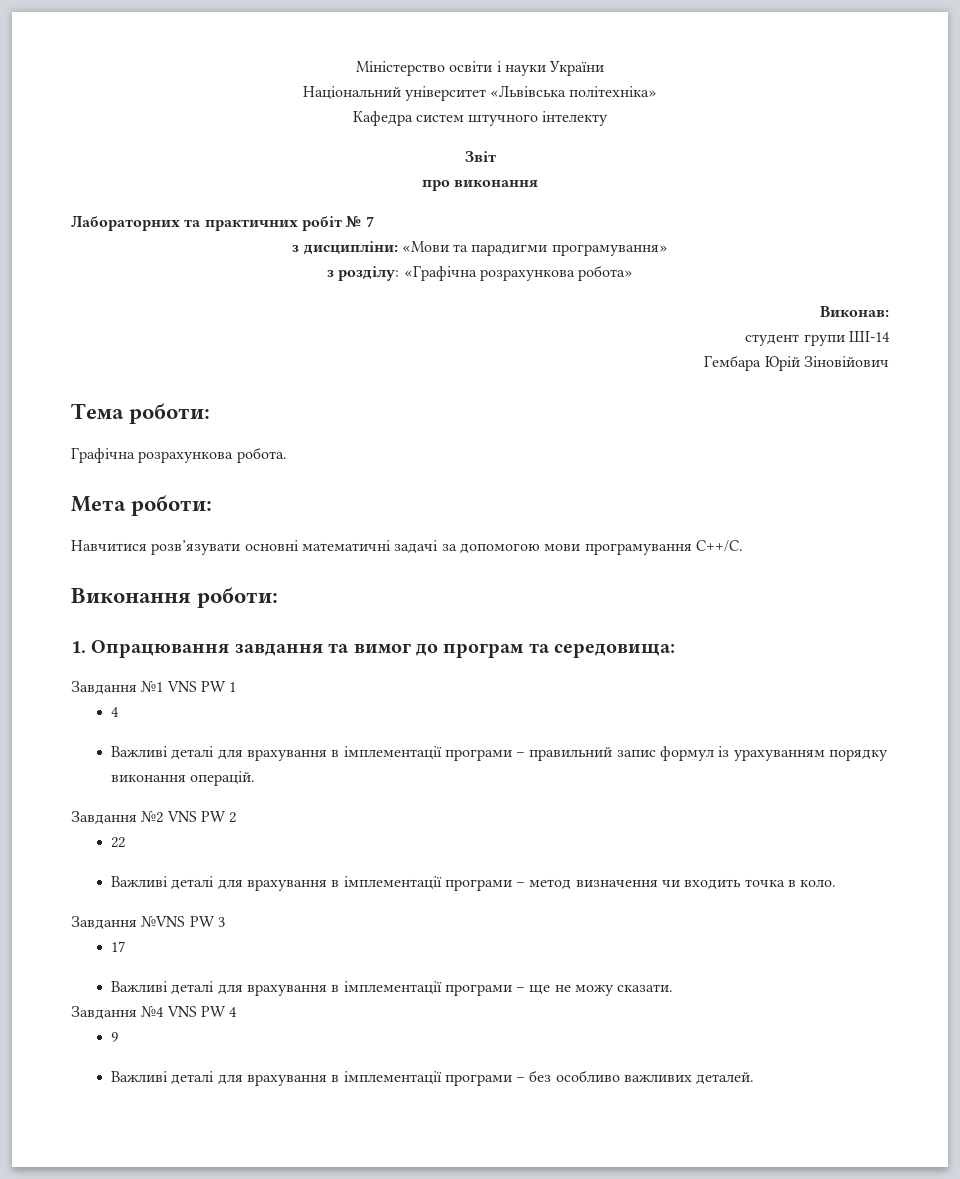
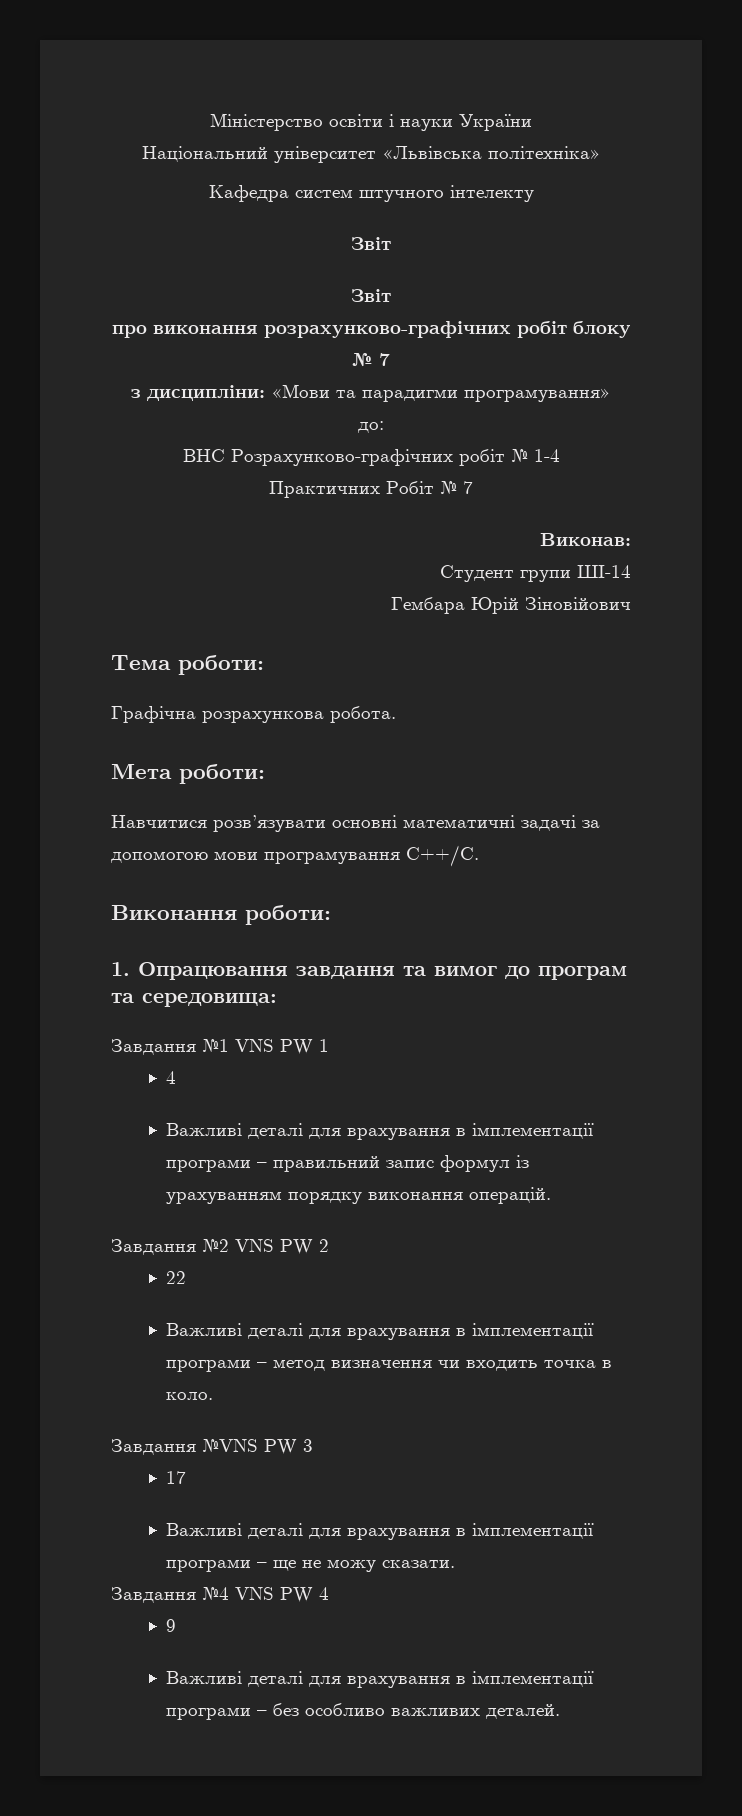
  Кафедра систем штучного інтелекту
+ Звіт
- про виконання
- Лабораторних та практичних робіт № 7
+ про виконання розрахунково-графічних робіт блоку № 7
- з розділу: «Графічна розрахункова робота»
+ до:
+ ВНС Розрахунково-графічних робіт № 1-4
+ Практичних Робіт № 7
- студент групи ШІ-14
+ Студент групи ШІ-14

